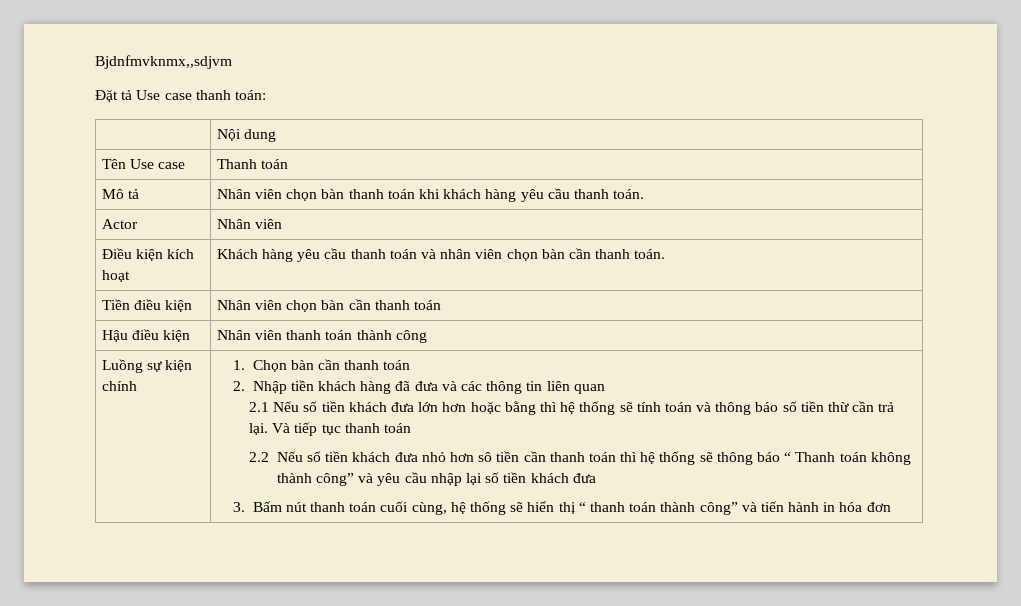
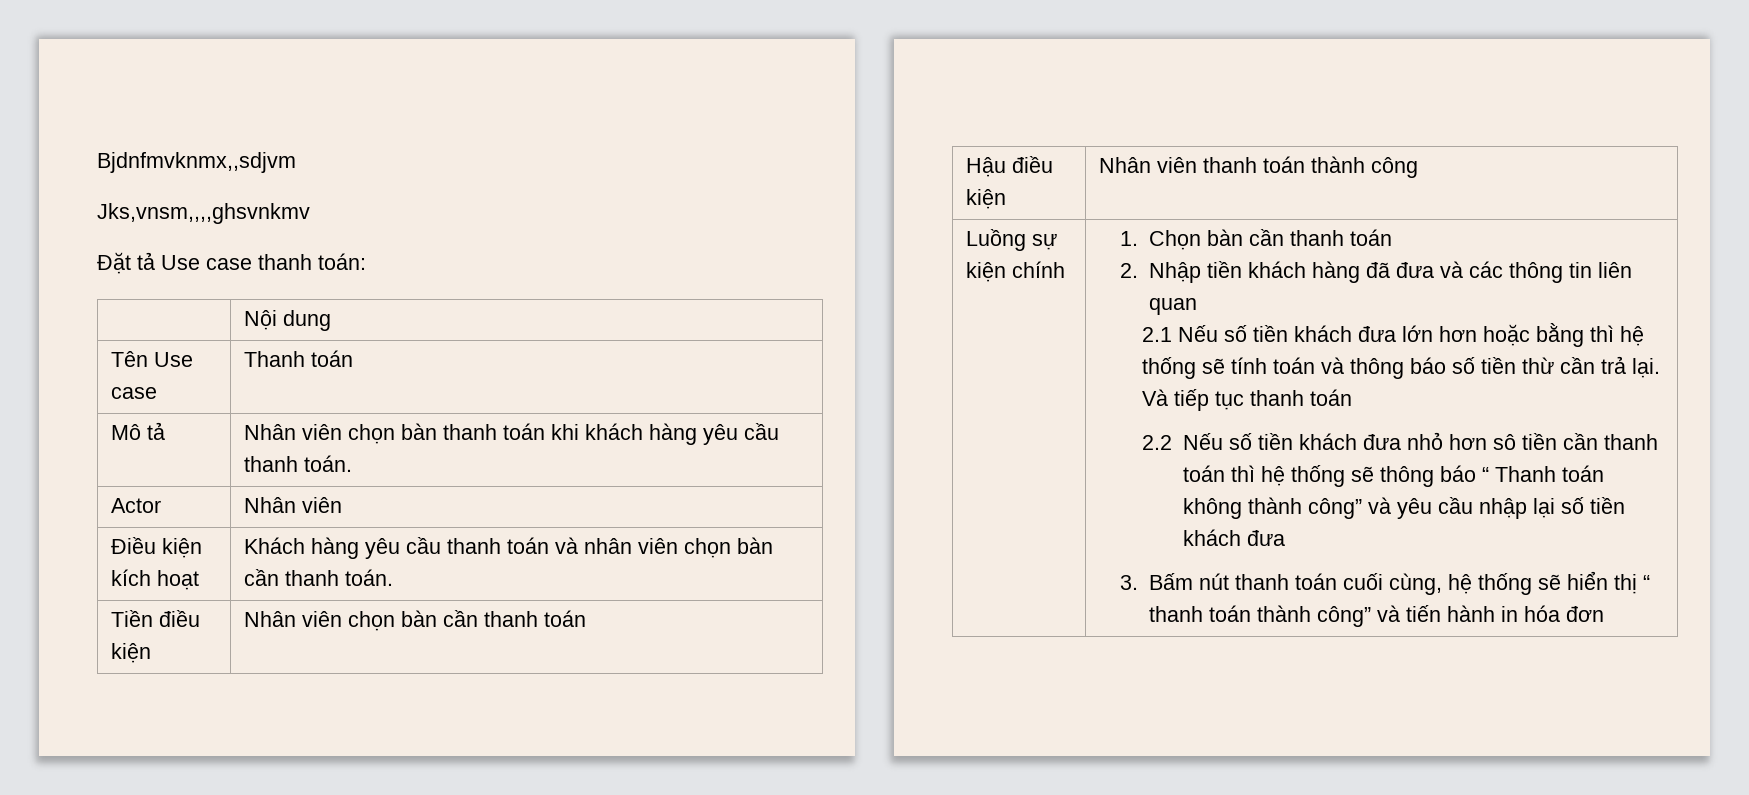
+ Jks,vnsm,,,,ghsvnkmv

